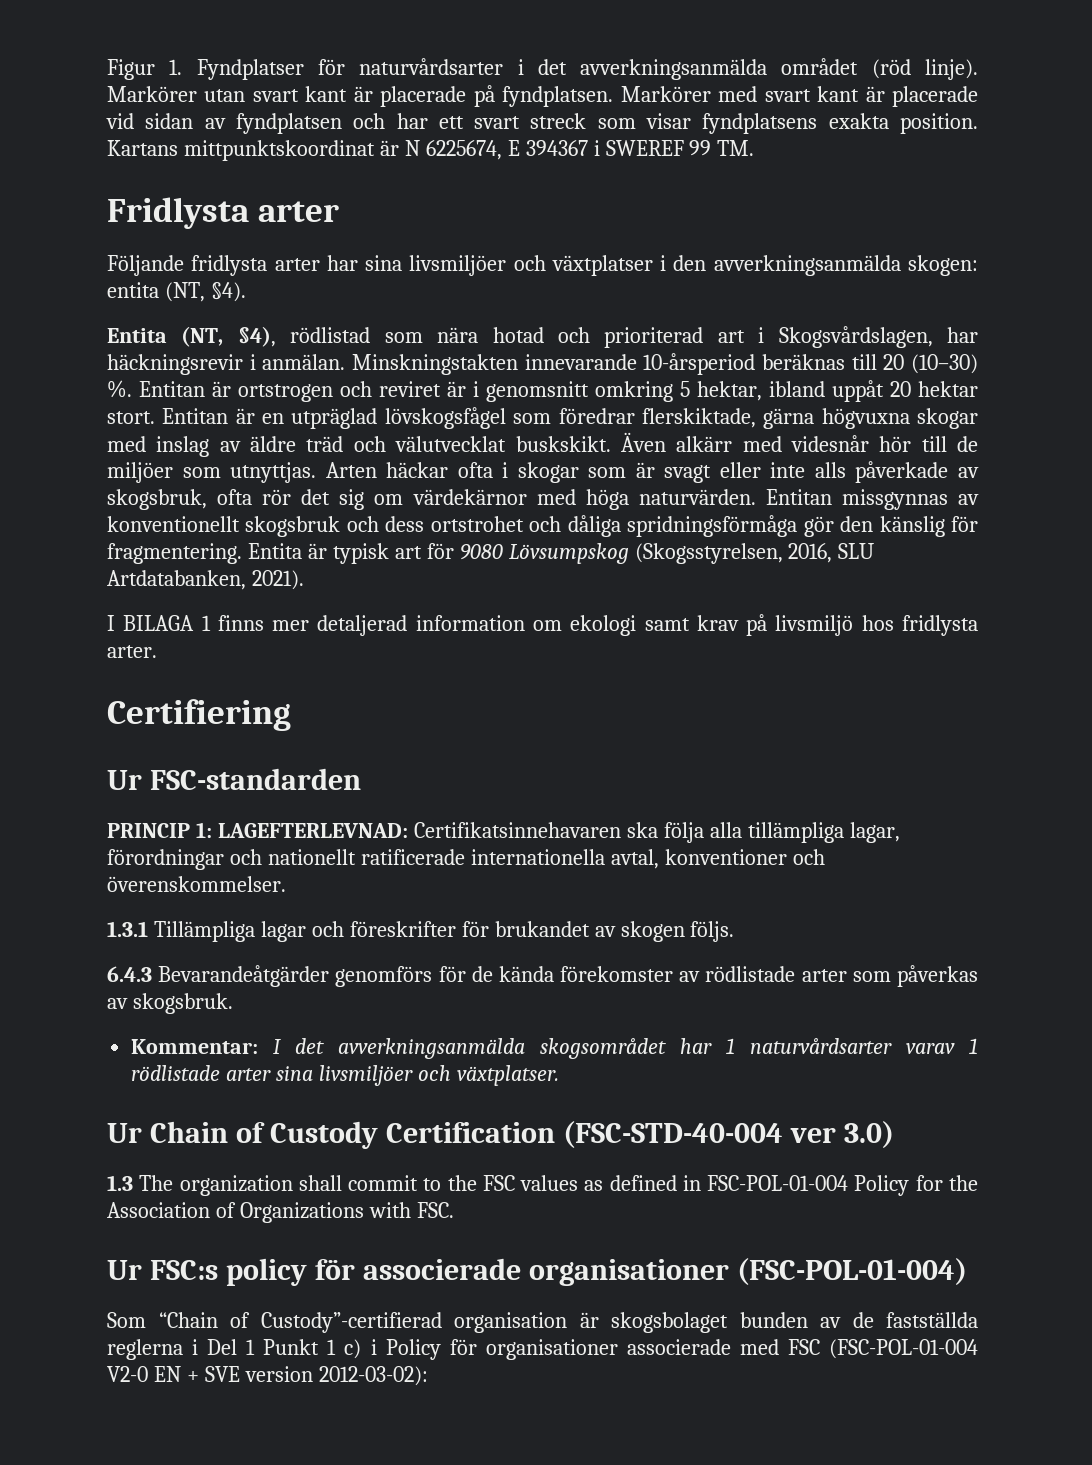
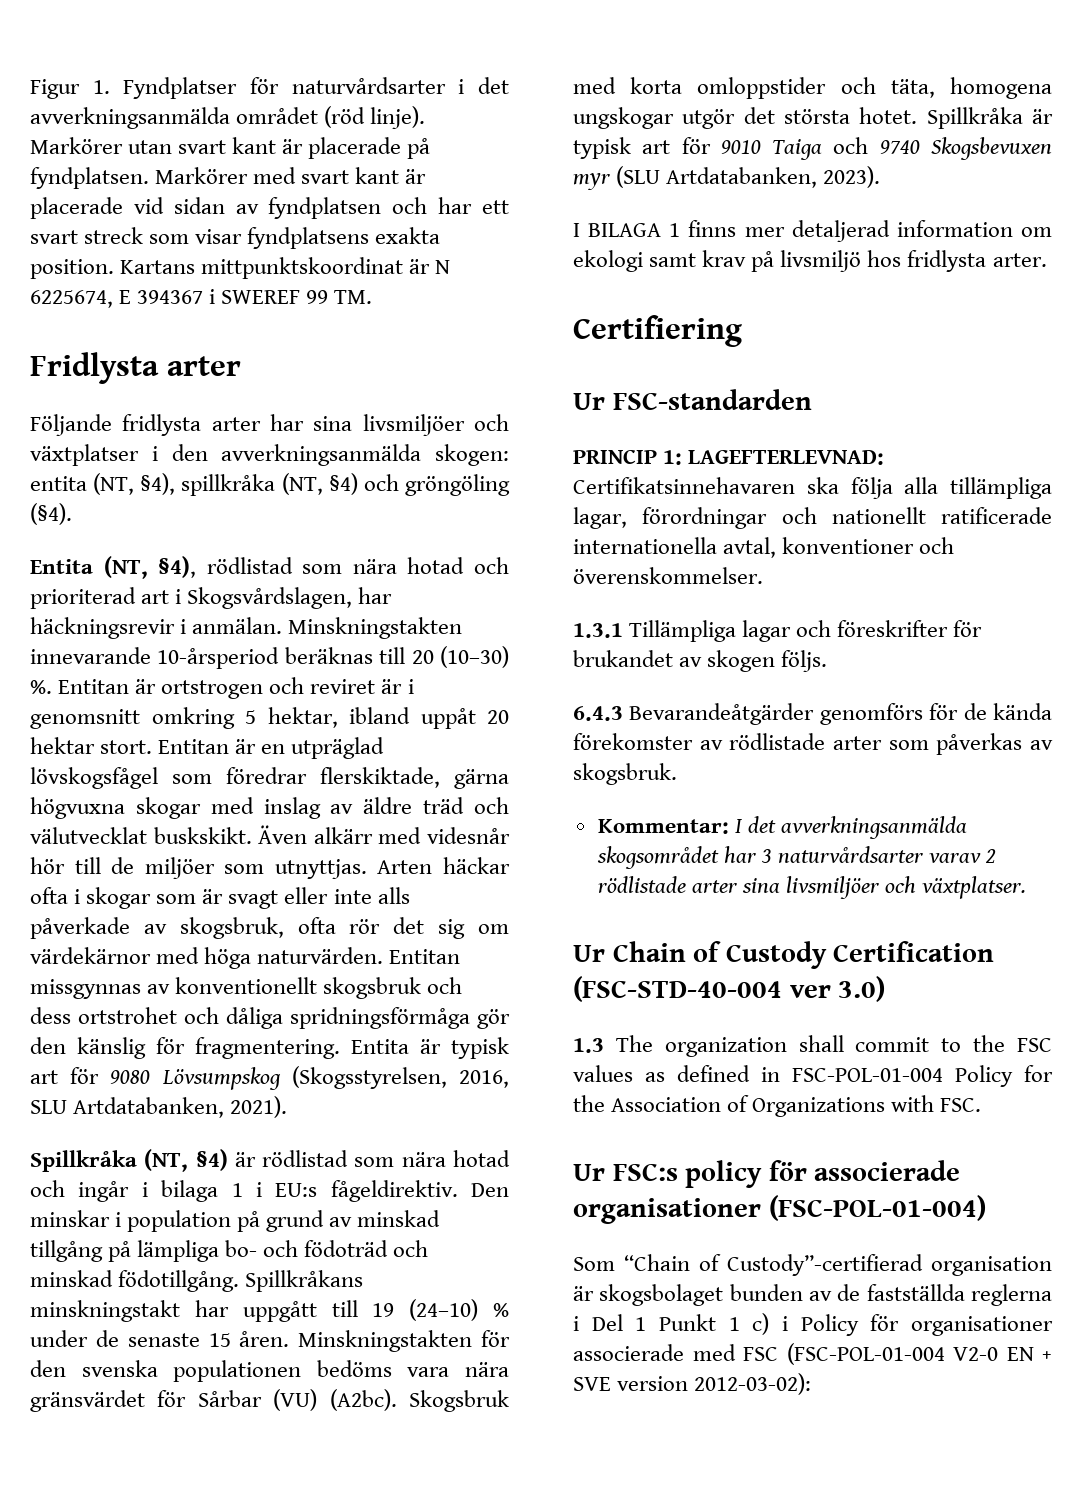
- Följande fridlysta arter har sina livsmiljöer och växtplatser i den avverkningsanmälda skogen: entita (NT, §4).
+ Följande fridlysta arter har sina livsmiljöer och växtplatser i den avverkningsanmälda skogen: entita (NT, §4), spillkråka (NT, §4) och gröngöling (§4).
+ Spillkråka (NT, §4) är rödlistad som nära hotad och ingår i bilaga 1 i EU:s fågeldirektiv. Den minskar i population på grund av minskad tillgång på lämpliga bo- och födoträd och minskad födotillgång. Spillkråkans minskningstakt har uppgått till 19 (24–10) % under de senaste 15 åren. Minskningstakten för den svenska populationen bedöms vara nära gränsvärdet för Sårbar (VU) (A2bc). Skogsbruk med korta omloppstider och täta, homogena ungskogar utgör det största hotet. Spillkråka är typisk art för 9010 Taiga och 9740 Skogsbevuxen myr (SLU Artdatabanken, 2023).
- Kommentar: I det avverkningsanmälda skogsområdet har 1 naturvårdsarter varav 1 rödlistade arter sina livsmiljöer och växtplatser.
+ Kommentar: I det avverkningsanmälda skogsområdet har 3 naturvårdsarter varav 2 rödlistade arter sina livsmiljöer och växtplatser.

